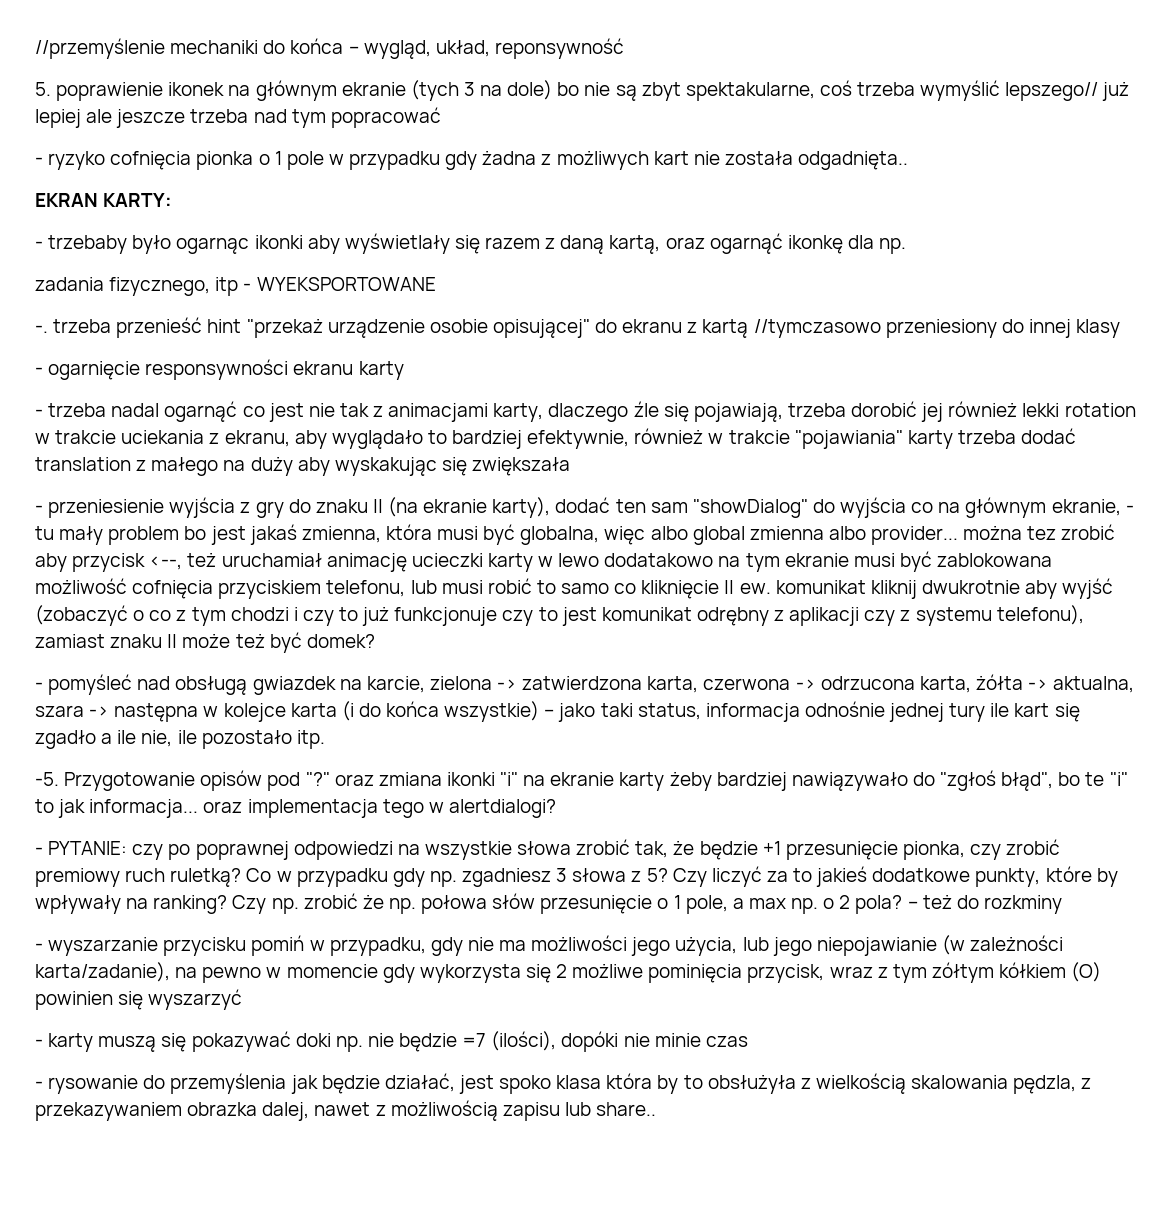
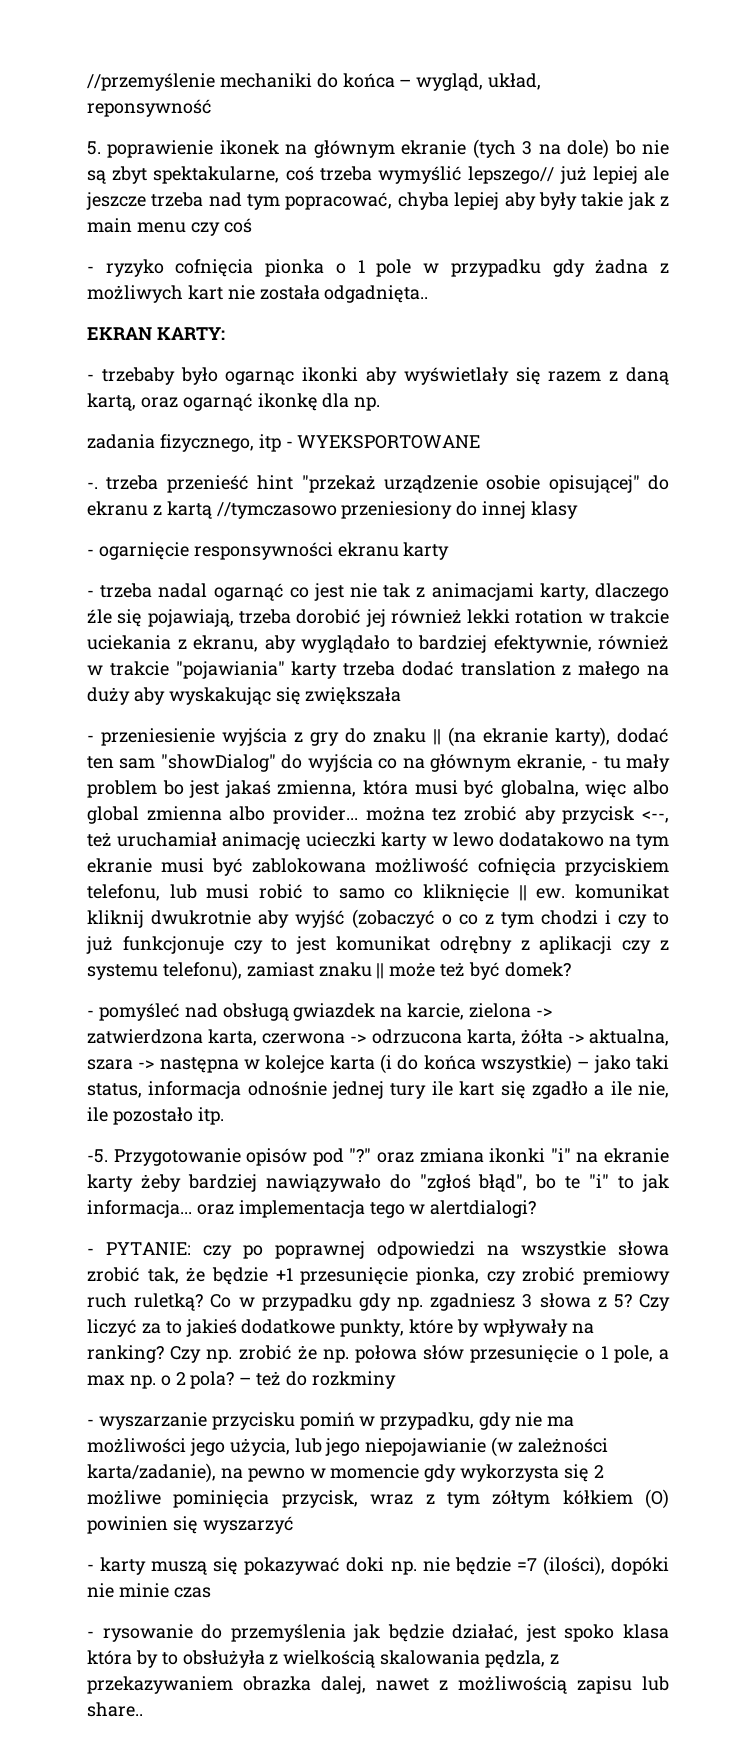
- 5. poprawienie ikonek na głównym ekranie (tych 3 na dole) bo nie są zbyt spektakularne, coś trzeba wymyślić lepszego// już lepiej ale jeszcze trzeba nad tym popracować
+ 5. poprawienie ikonek na głównym ekranie (tych 3 na dole) bo nie są zbyt spektakularne, coś trzeba wymyślić lepszego// już lepiej ale jeszcze trzeba nad tym popracować, chyba lepiej aby były takie jak z main menu czy coś

